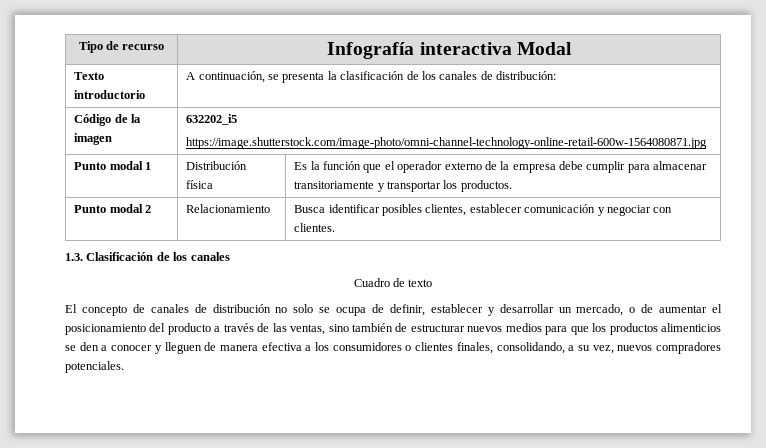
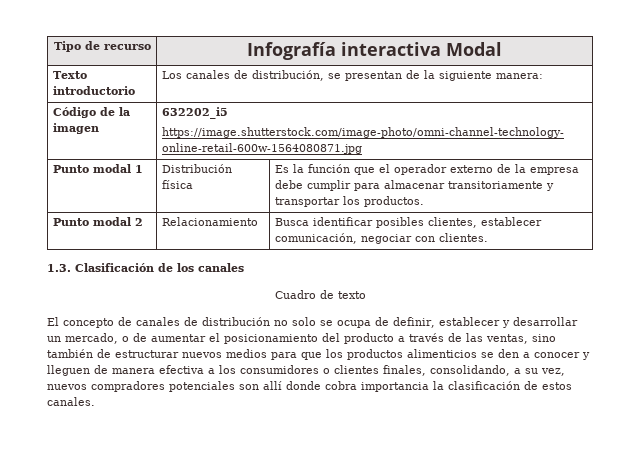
- Texto introductorio | A continuación, se presenta la clasificación de los canales de distribución:
+ Texto introductorio | Los canales de distribución, se presentan de la siguiente manera:
- Punto modal 2 | Relacionamiento | Busca identificar posibles clientes, establecer comunicación y negociar con clientes.
+ Punto modal 2 | Relacionamiento | Busca identificar posibles clientes, establecer comunicación, negociar con clientes.
- El concepto de canales de distribución no solo se ocupa de definir, establecer y desarrollar un mercado, o de aumentar el posicionamiento del producto a través de las ventas, sino también de estructurar nuevos medios para que los productos alimenticios se den a conocer y lleguen de manera efectiva a los consumidores o clientes finales, consolidando, a su vez, nuevos compradores potenciales.
+ El concepto de canales de distribución no solo se ocupa de definir, establecer y desarrollar un mercado, o de aumentar el posicionamiento del producto a través de las ventas, sino también de estructurar nuevos medios para que los productos alimenticios se den a conocer y lleguen de manera efectiva a los consumidores o clientes finales, consolidando, a su vez, nuevos compradores potenciales son allí donde cobra importancia la clasificación de estos canales.

